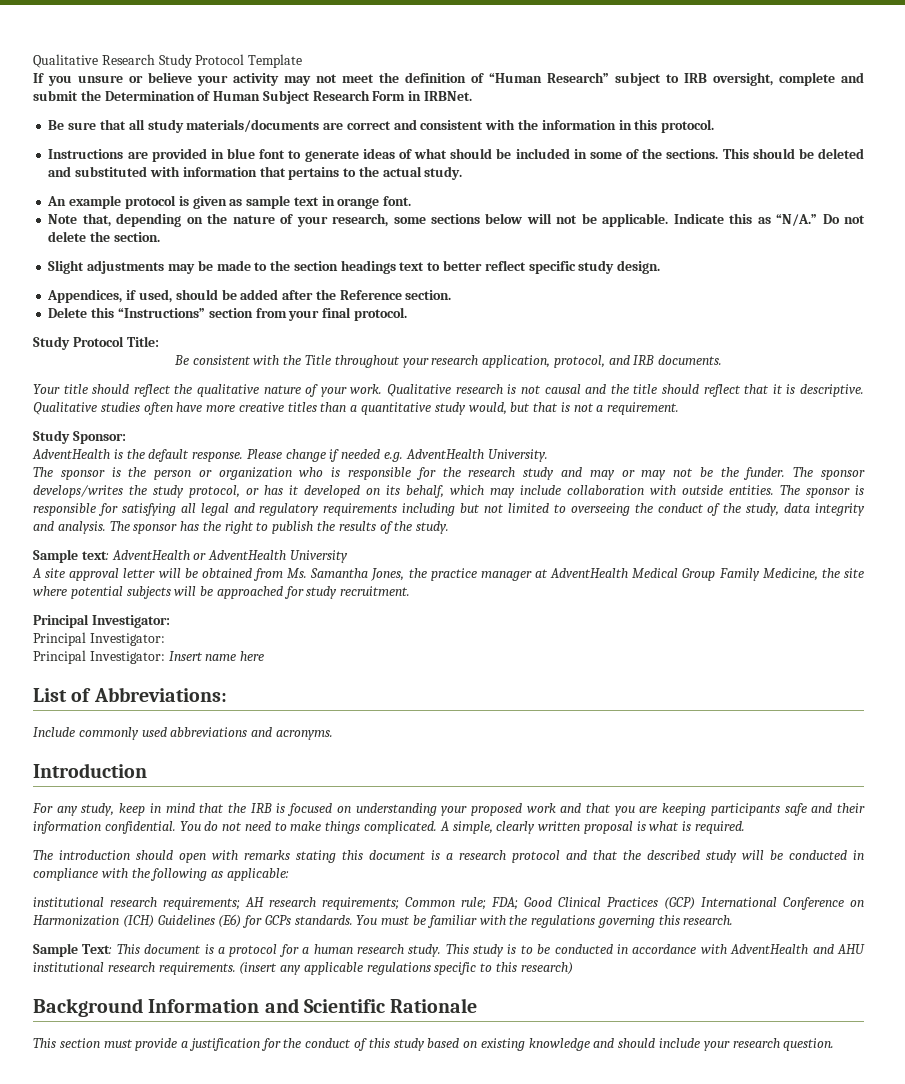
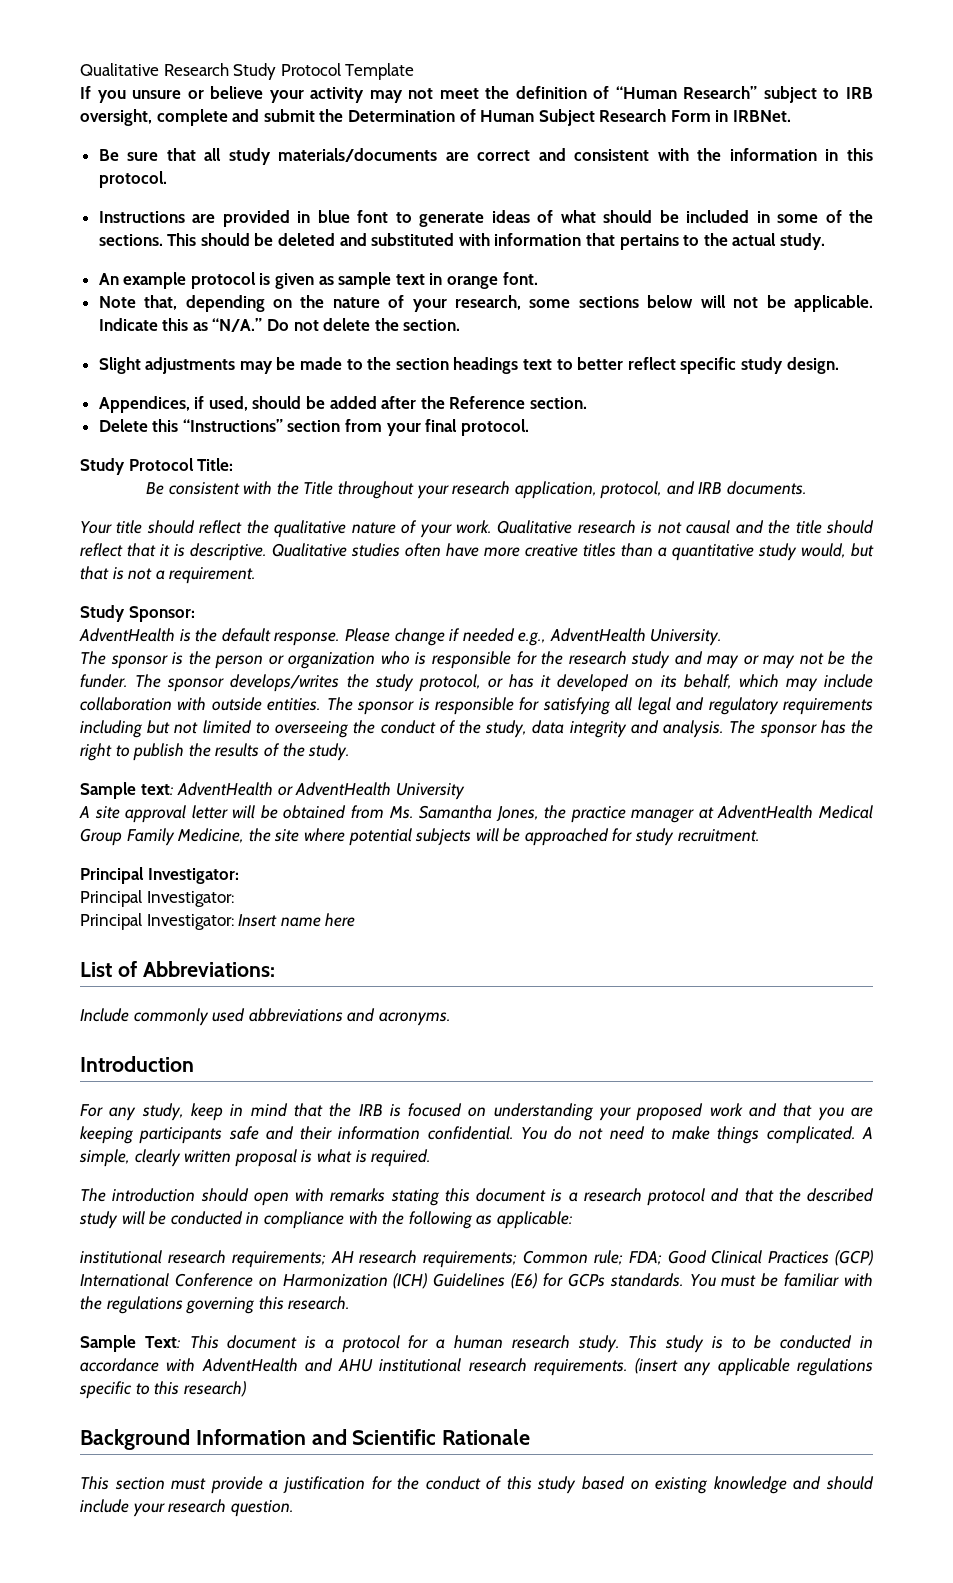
- Please change if needed e.g. AdventHealth University.
+ Please change if needed e.g., AdventHealth University.

